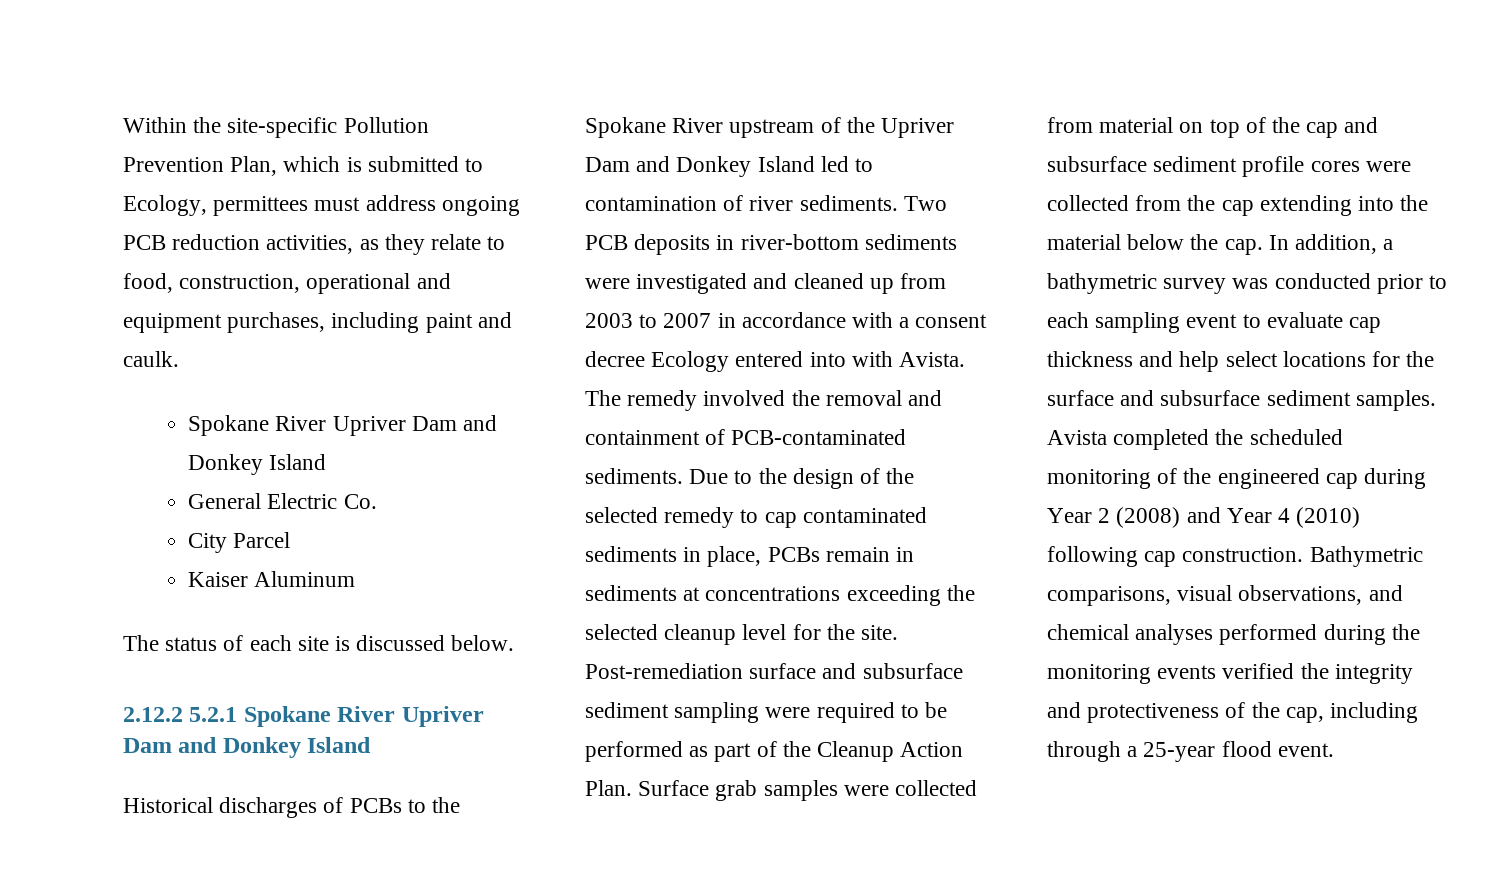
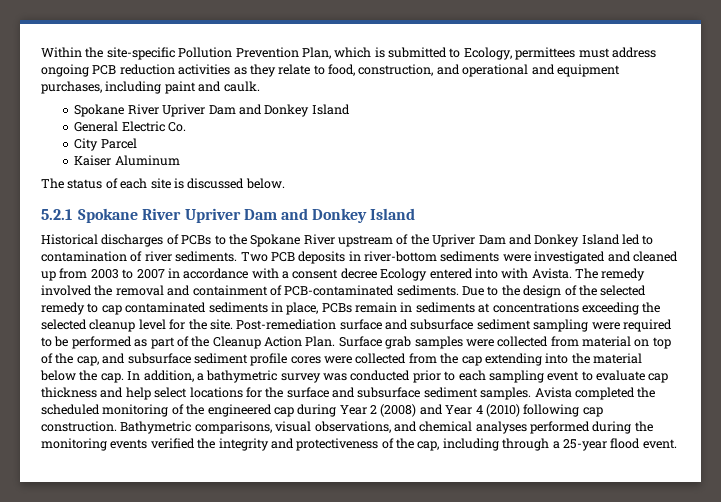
- Within the site-specific Pollution Prevention Plan, which is submitted to Ecology, permittees must address ongoing PCB reduction activities, as they relate to food, construction, operational and equipment purchases, including paint and caulk.
+ Within the site-specific Pollution Prevention Plan, which is submitted to Ecology, permittees must address ongoing PCB reduction activities as they relate to food, construction, and operational and equipment purchases, including paint and caulk.
- 2.12.2 5.2.1 Spokane River Upriver Dam and Donkey Island
+ 5.2.1 Spokane River Upriver Dam and Donkey Island
- Surface grab samples were collected from material on top of the cap and subsurface sediment profile cores were collected from the cap extending into the material below the cap.
+ Surface grab samples were collected from material on top of the cap, and subsurface sediment profile cores were collected from the cap extending into the material below the cap.

